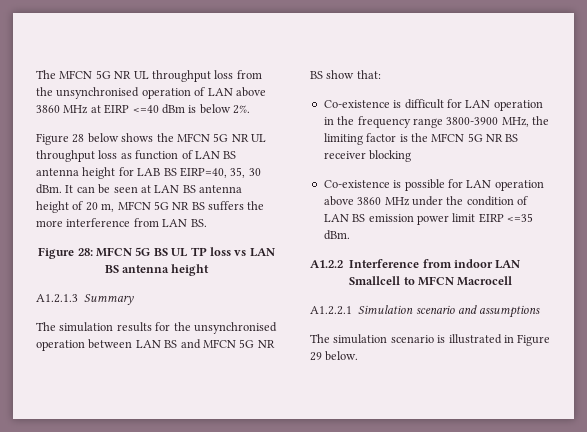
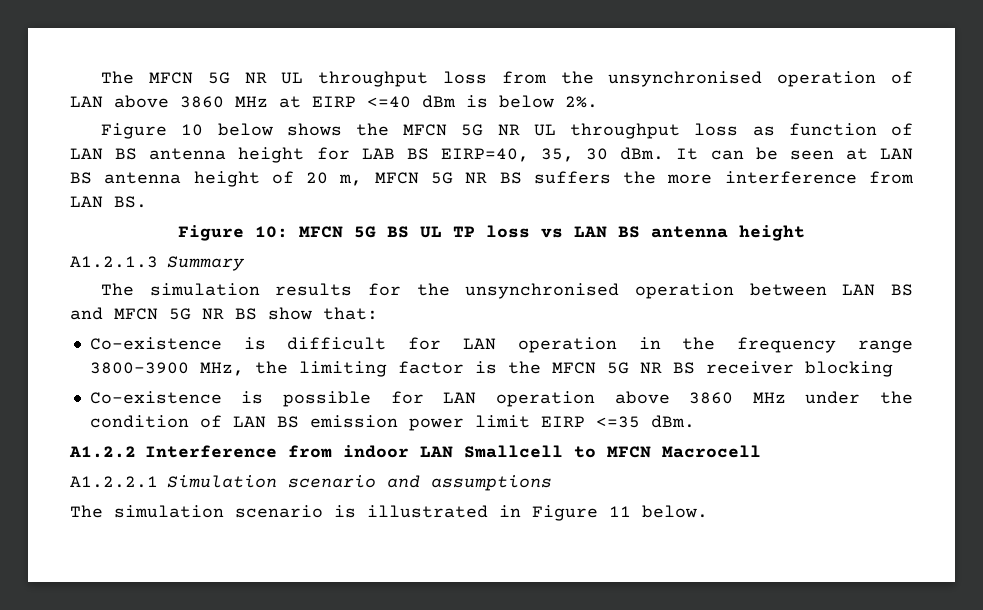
- Figure 28 below shows the MFCN 5G NR UL throughput loss as function of LAN BS antenna height for LAB BS EIRP=40, 35, 30 dBm.
+ Figure 10 below shows the MFCN 5G NR UL throughput loss as function of LAN BS antenna height for LAB BS EIRP=40, 35, 30 dBm.
- Figure 28: MFCN 5G BS UL TP loss vs LAN BS antenna height
+ Figure 10: MFCN 5G BS UL TP loss vs LAN BS antenna height
- The simulation scenario is illustrated in Figure 29 below.
+ The simulation scenario is illustrated in Figure 11 below.

